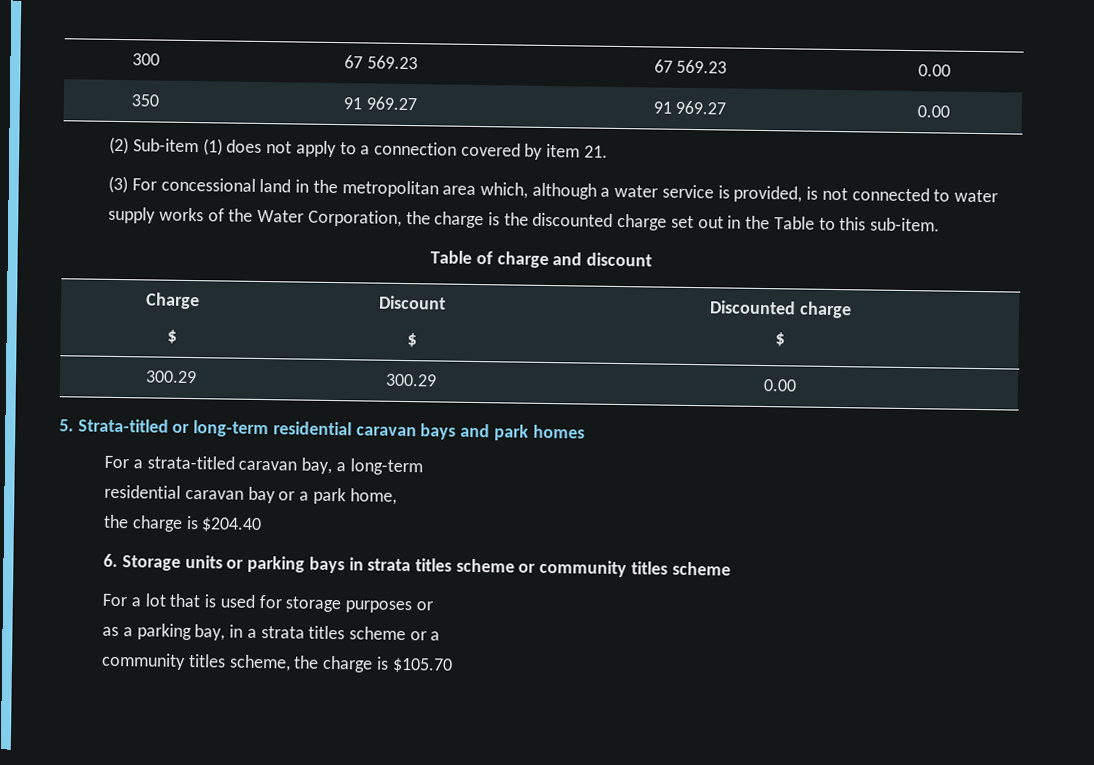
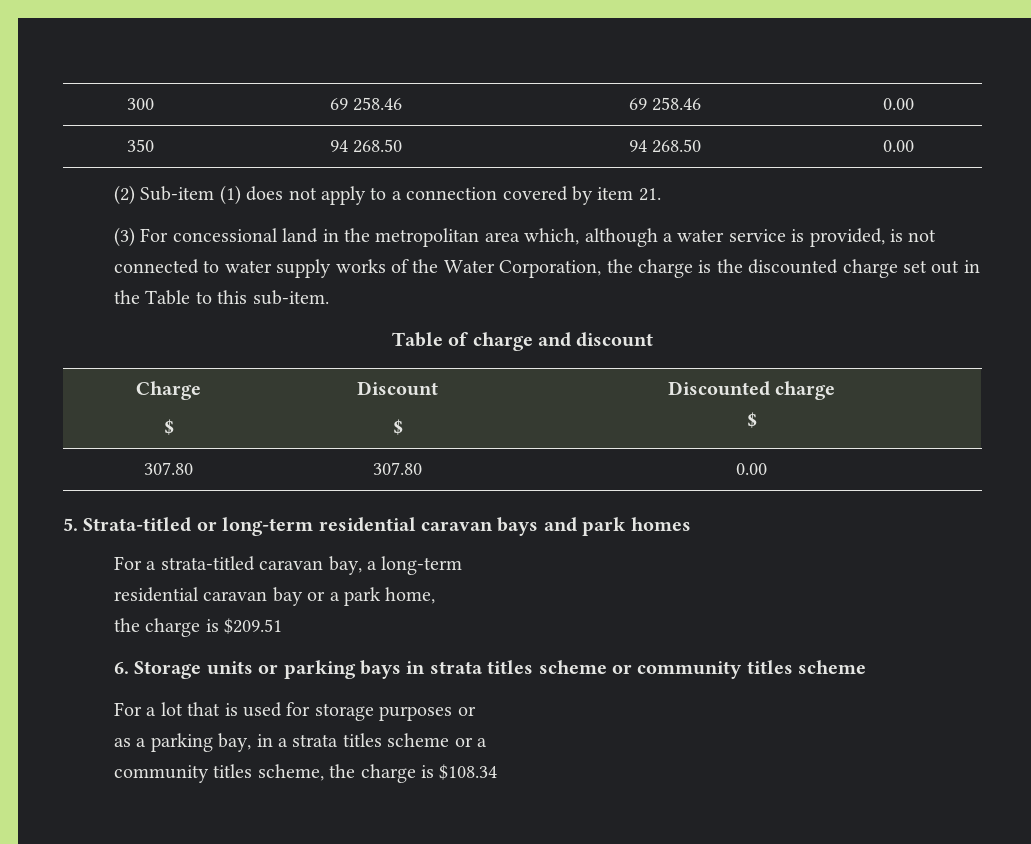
- 300 | 67 569.23 | 67 569.23 | 0.00
- 350 | 91 969.27 | 91 969.27 | 0.00
+ 300 | 69 258.46 | 69 258.46 | 0.00
+ 350 | 94 268.50 | 94 268.50 | 0.00
- 300.29 | 300.29 | 0.00
+ 307.80 | 307.80 | 0.00
- the charge is $204.40
+ the charge is $209.51
- community titles scheme, the charge is $105.70
+ community titles scheme, the charge is $108.34

